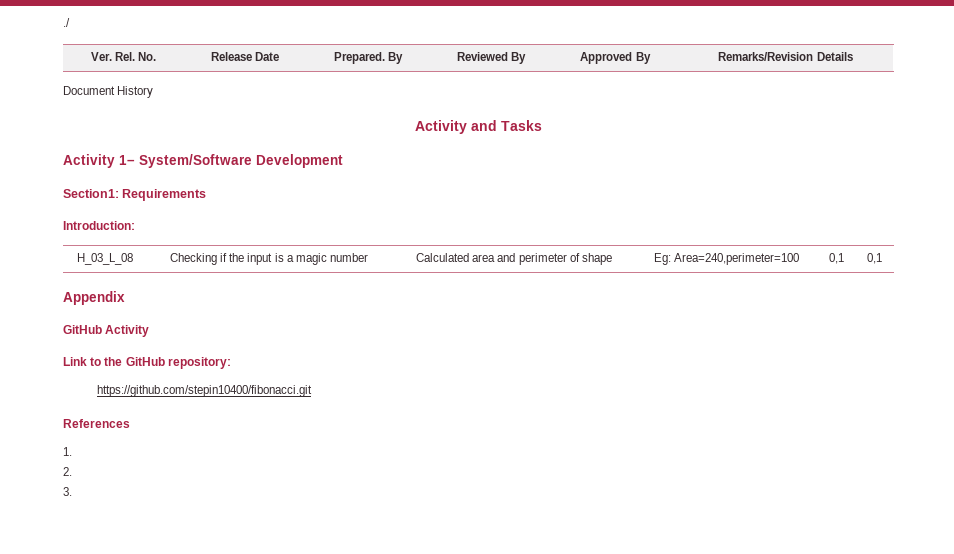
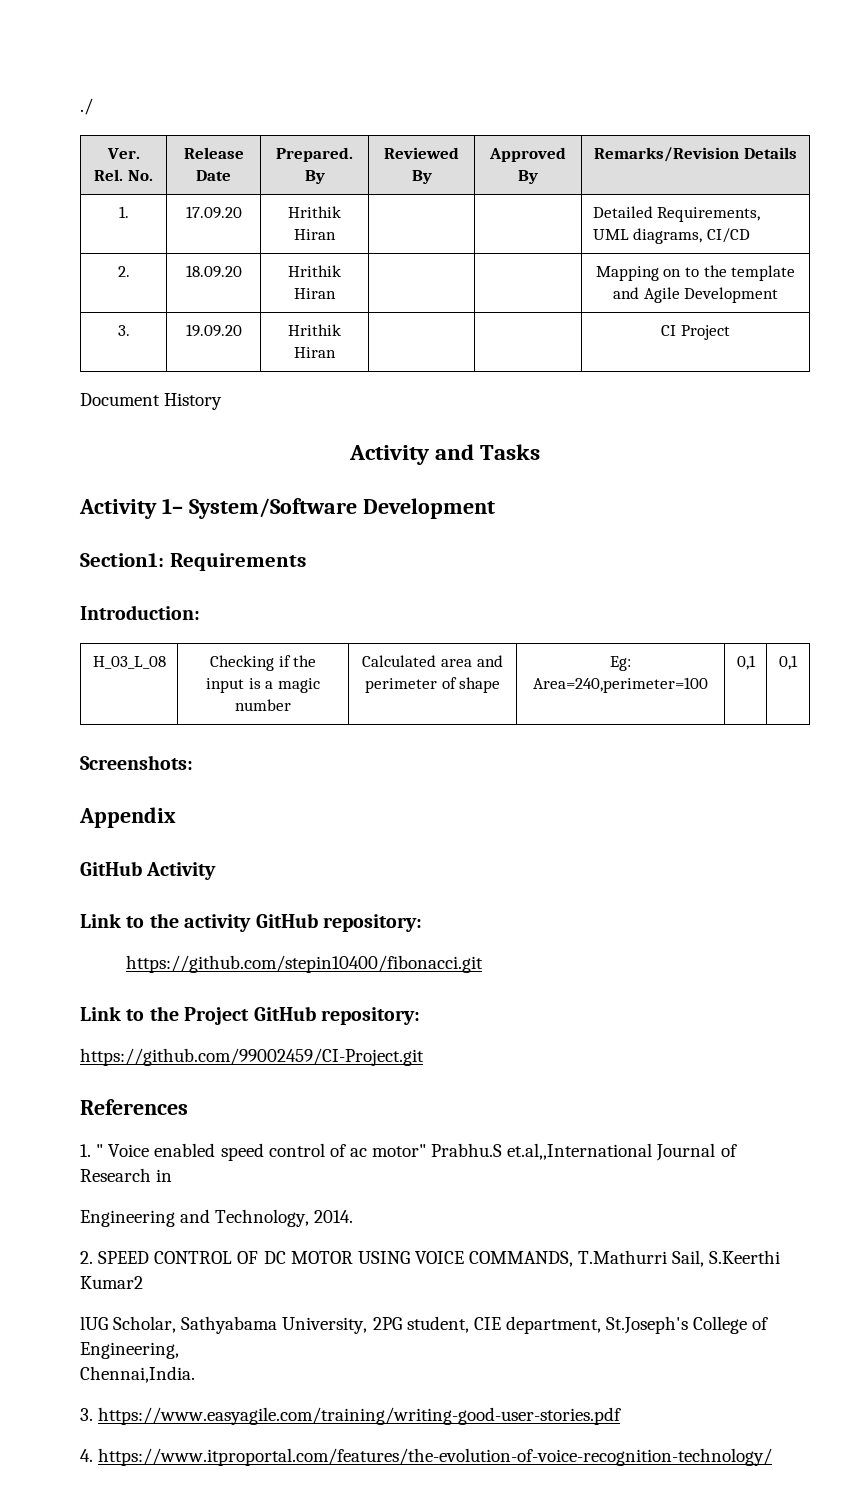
+ 1. | 17.09.20 | Hrithik Hiran | | | Detailed Requirements, UML diagrams, CI/CD
+ 2. | 18.09.20 | Hrithik Hiran | | | Mapping on to the template and Agile Development
+ 3. | 19.09.20 | Hrithik Hiran | | | CI Project
+ Screenshots:
- Link to the GitHub repository:
+ Link to the activity GitHub repository:
+ Link to the Project GitHub repository:
+ https://github.com/99002459/CI-Project.git
  References
- 1.
- 2.
- 3.
+ 1. " Voice enabled speed control of ac motor" Prabhu.S et.al,,International Journal of Research in
+ Engineering and Technology, 2014.
+ 2. SPEED CONTROL OF DC MOTOR USING VOICE COMMANDS, T.Mathurri Sail, S.Keerthi Kumar2
+ lUG Scholar, Sathyabama University, 2PG student, CIE department, St.Joseph's College of Engineering,
+ Chennai,India.
+ 3. https://www.easyagile.com/training/writing-good-user-stories.pdf
+ 4. https://www.itproportal.com/features/the-evolution-of-voice-recognition-technology/

